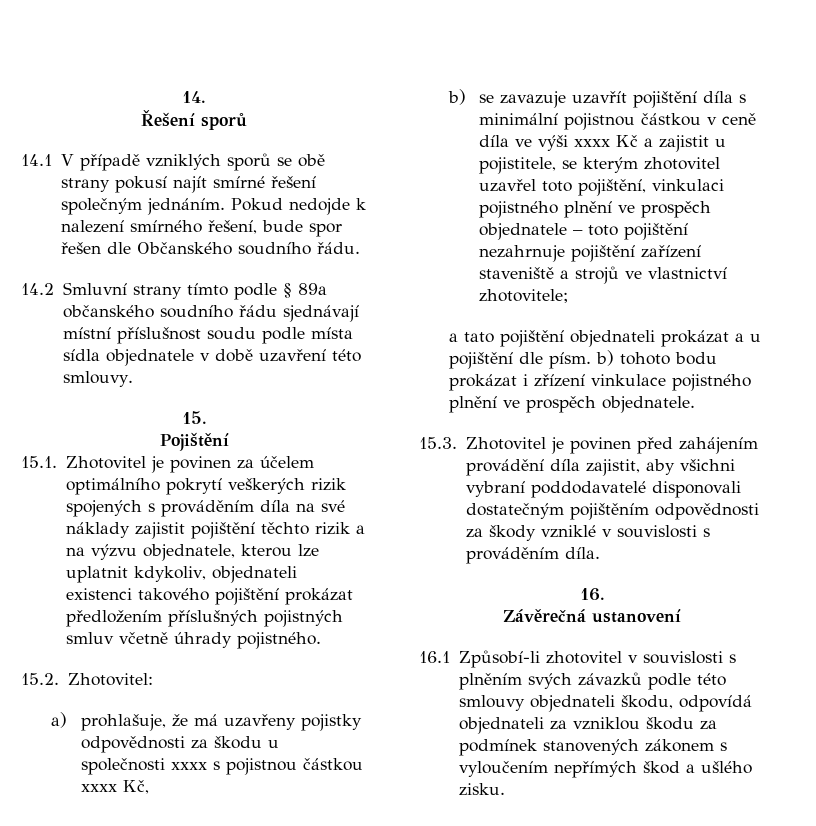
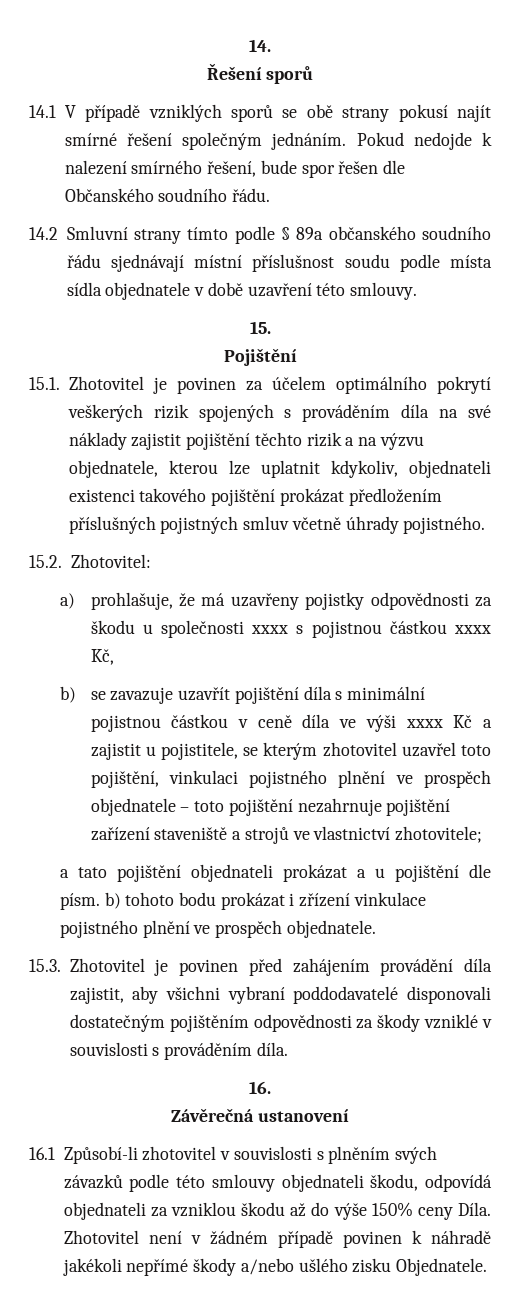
- 16.1 Způsobí-li zhotovitel v souvislosti s plněním svých závazků podle této smlouvy objednateli škodu, odpovídá objednateli za vzniklou škodu za podmínek stanovených zákonem s vyloučením nepřímých škod a ušlého zisku.
+ 16.1 Způsobí-li zhotovitel v souvislosti s plněním svých závazků podle této smlouvy objednateli škodu, odpovídá objednateli za vzniklou škodu až do výše 150% ceny Díla. Zhotovitel není v žádném případě povinen k náhradě jakékoli nepřímé škody a/nebo ušlého zisku Objednatele.

